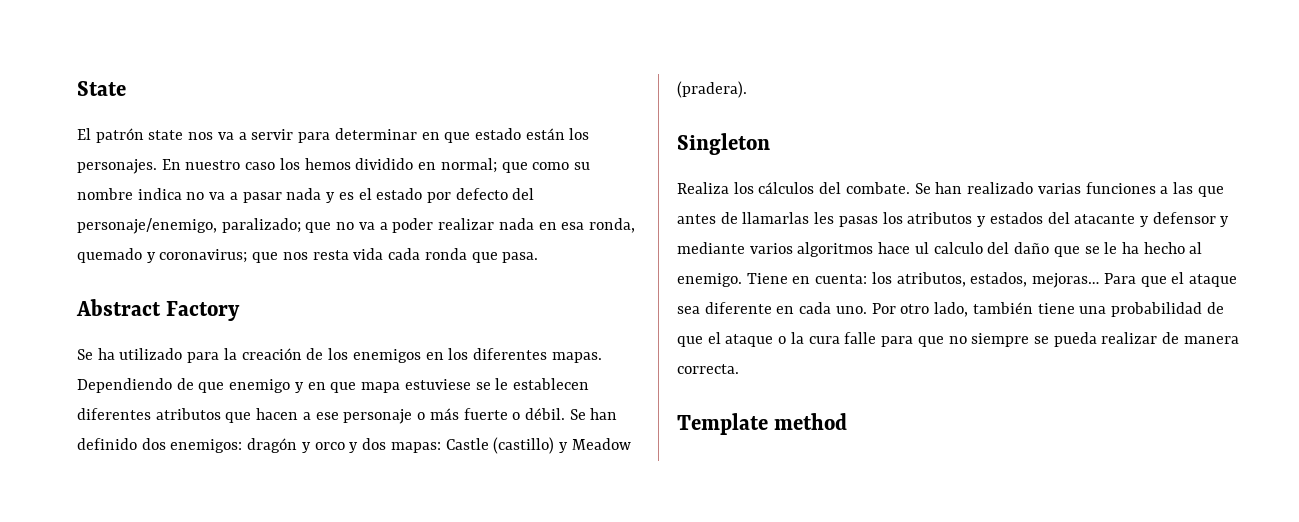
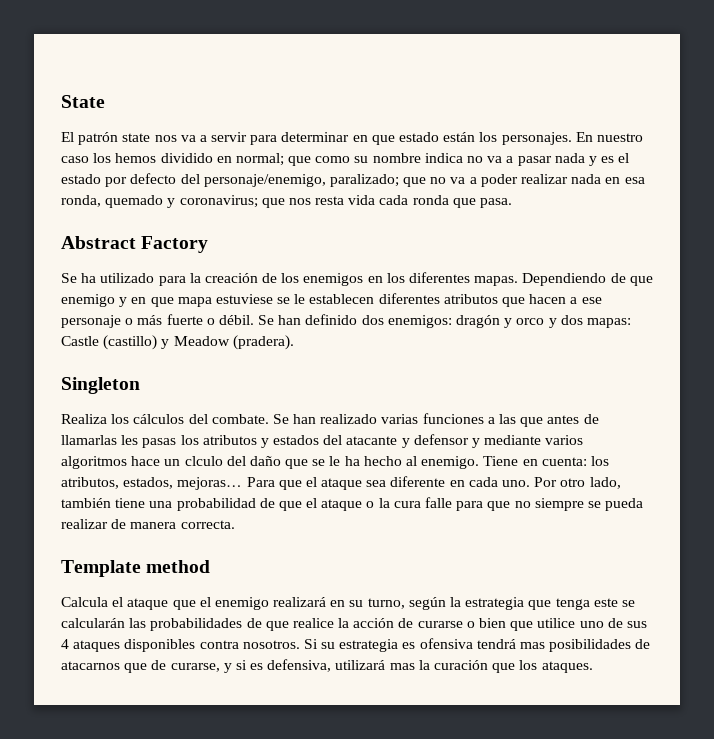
- Se han realizado varias funciones a las que antes de llamarlas les pasas los atributos y estados del atacante y defensor y mediante varios algoritmos hace ul calculo del daño que se le ha hecho al enemigo.
+ Se han realizado varias funciones a las que antes de llamarlas les pasas los atributos y estados del atacante y defensor y mediante varios algoritmos hace un clculo del daño que se le ha hecho al enemigo.
+ Calcula el ataque que el enemigo realizará en su turno, según la estrategia que tenga este se calcularán las probabilidades de que realice la acción de curarse o bien que utilice uno de sus 4 ataques disponibles contra nosotros. Si su estrategia es ofensiva tendrá mas posibilidades de atacarnos que de curarse, y si es defensiva, utilizará mas la curación que los ataques.

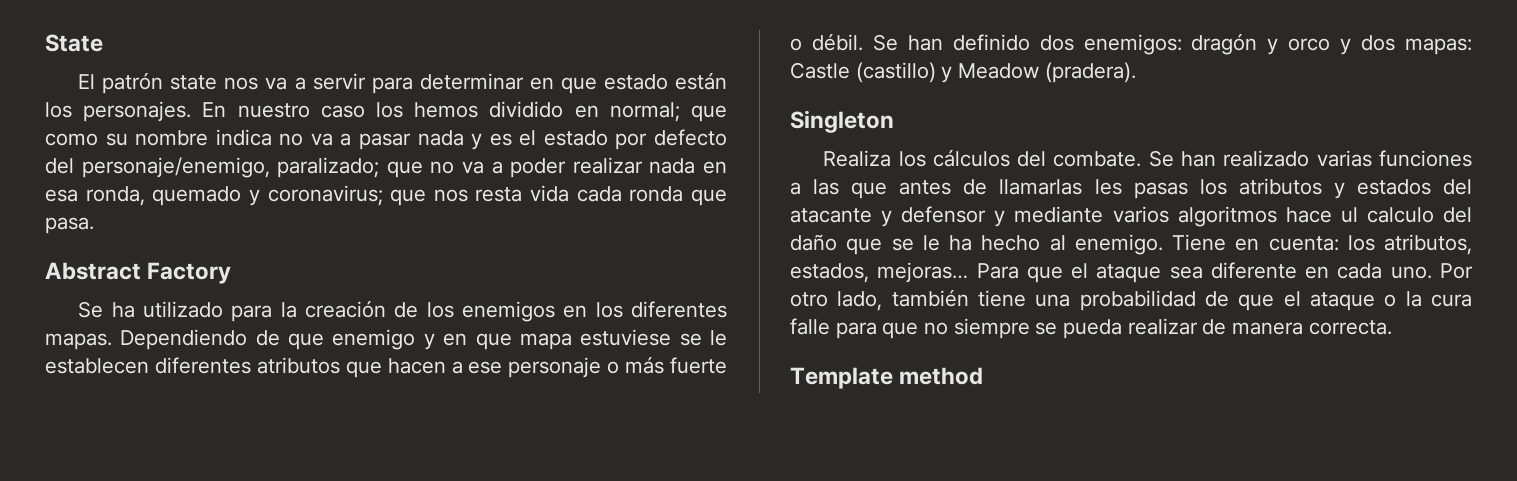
- Se han realizado varias funciones a las que antes de llamarlas les pasas los atributos y estados del atacante y defensor y mediante varios algoritmos hace un clculo del daño que se le ha hecho al enemigo.
+ Se han realizado varias funciones a las que antes de llamarlas les pasas los atributos y estados del atacante y defensor y mediante varios algoritmos hace ul calculo del daño que se le ha hecho al enemigo.
- Calcula el ataque que el enemigo realizará en su turno, según la estrategia que tenga este se calcularán las probabilidades de que realice la acción de curarse o bien que utilice uno de sus 4 ataques disponibles contra nosotros. Si su estrategia es ofensiva tendrá mas posibilidades de atacarnos que de curarse, y si es defensiva, utilizará mas la curación que los ataques.

